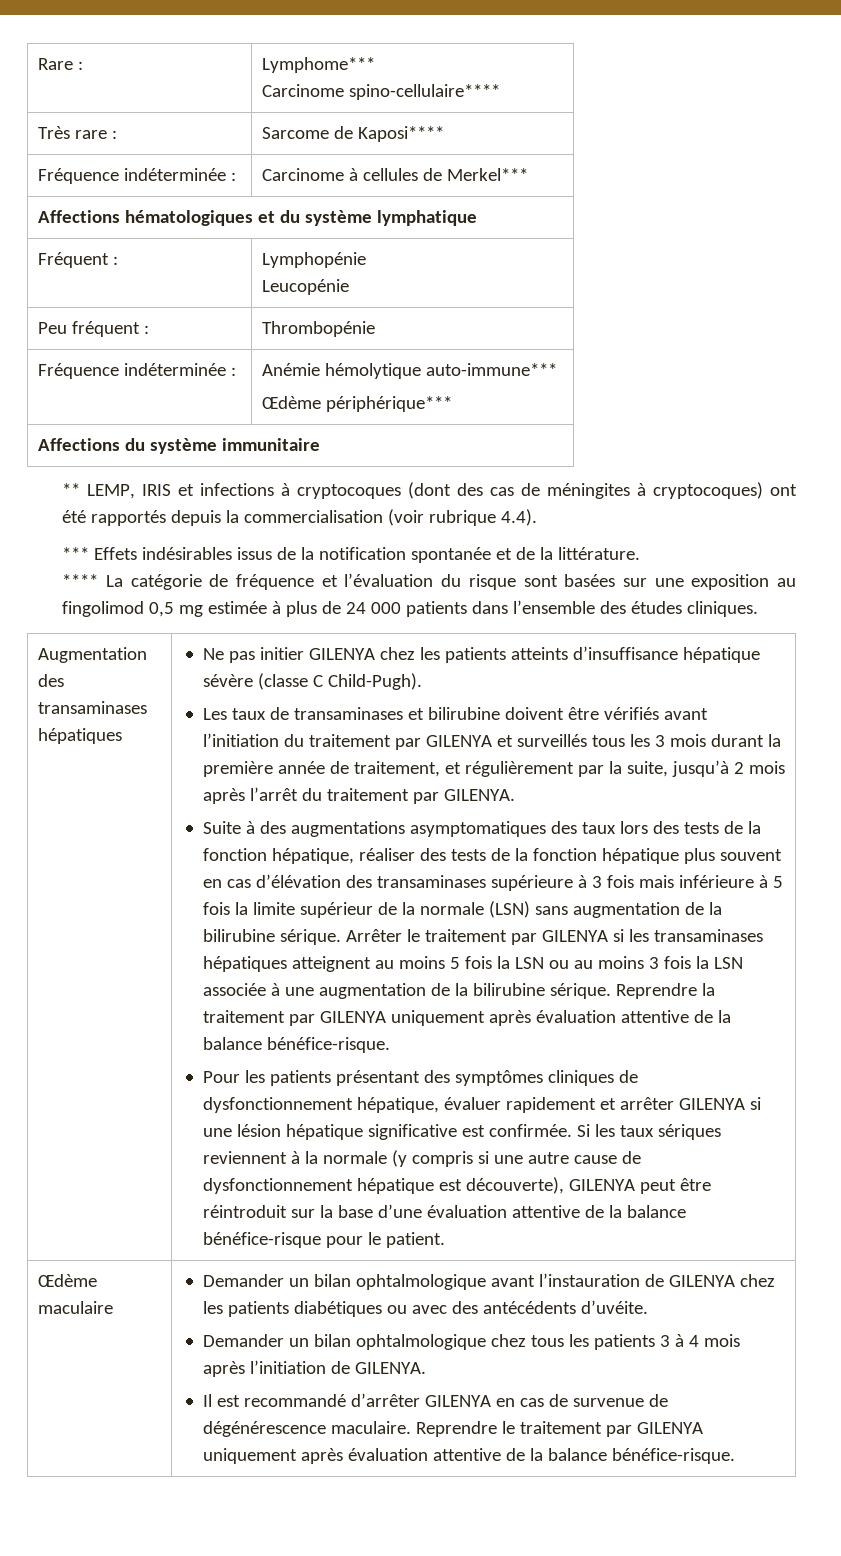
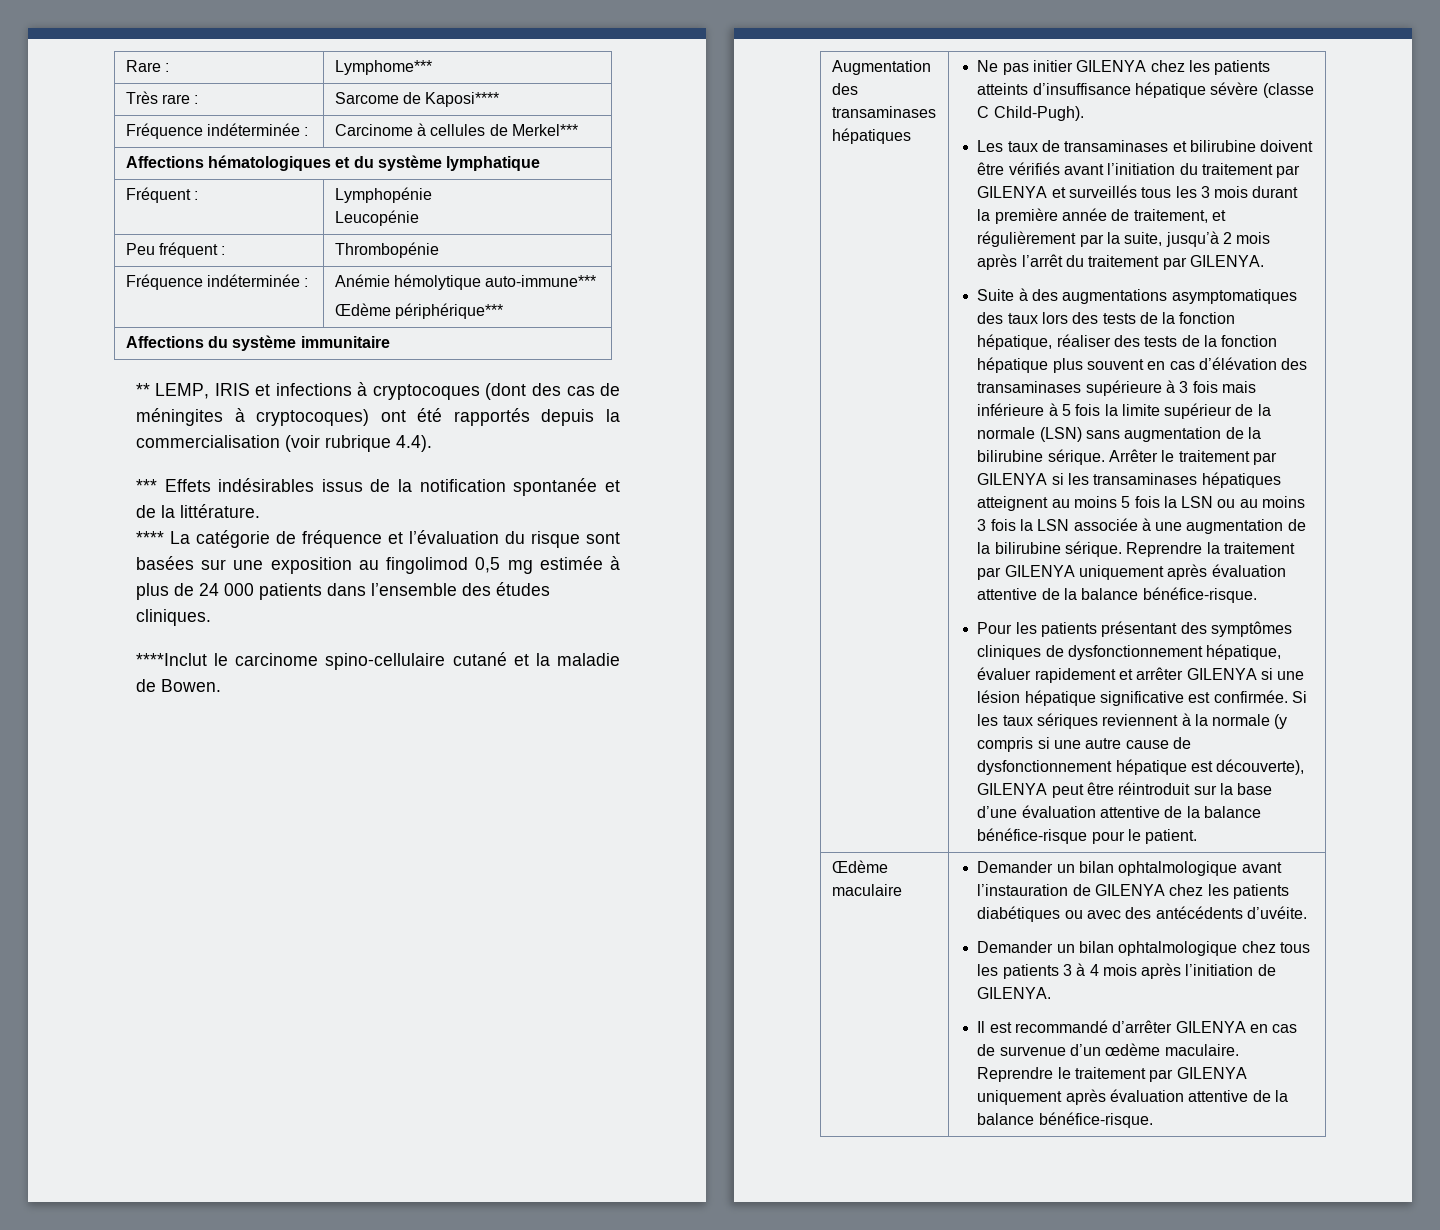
  Rare : | Lymphome***
- Carcinome spino-cellulaire****
+ ****Inclut le carcinome spino-cellulaire cutané et la maladie de Bowen.
- Il est recommandé d’arrêter GILENYA en cas de survenue de dégénérescence maculaire.
+ Il est recommandé d’arrêter GILENYA en cas de survenue d’un œdème maculaire.

